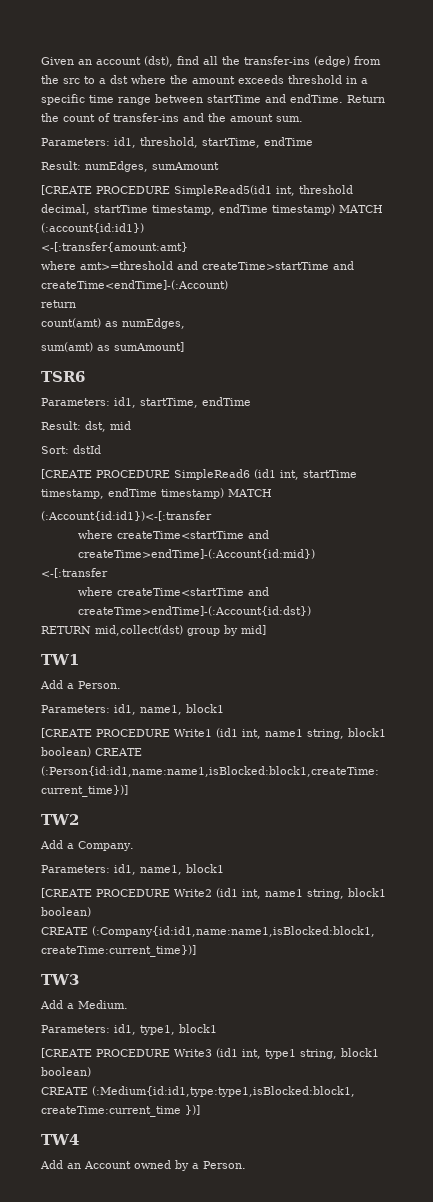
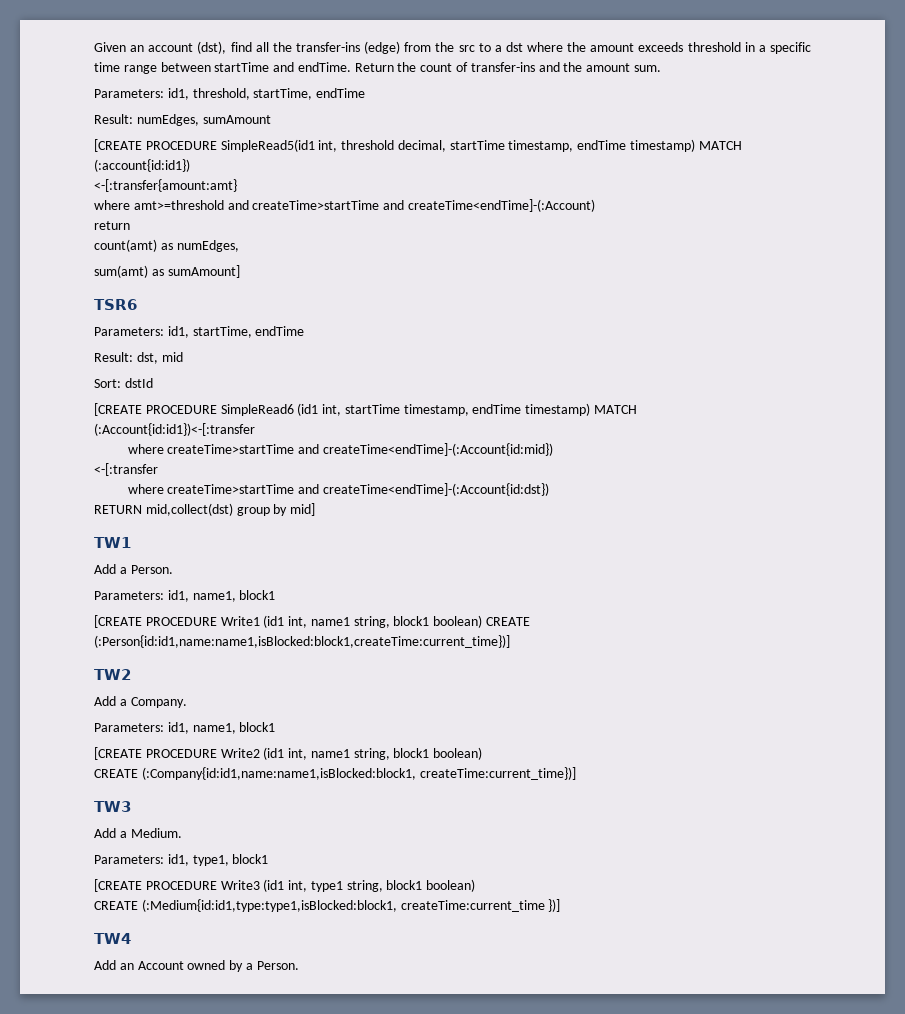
- where createTime<startTime and createTime>endTime]-(:Account{id:mid})
+ where createTime>startTime and createTime<endTime]-(:Account{id:mid})
- where createTime<startTime and createTime>endTime]-(:Account{id:dst})
+ where createTime>startTime and createTime<endTime]-(:Account{id:dst})

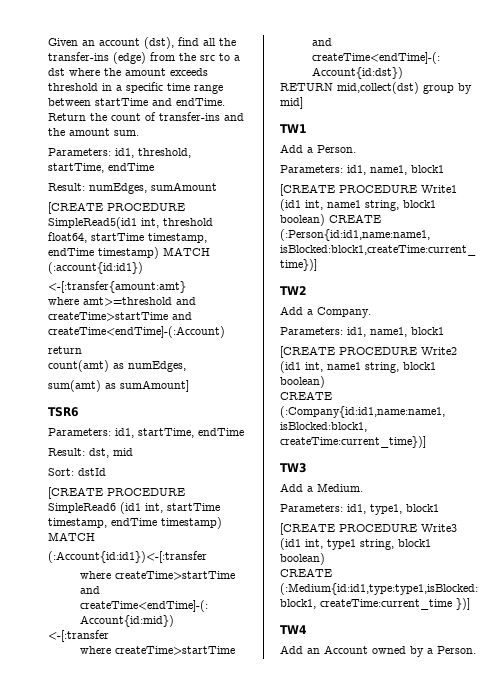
- [CREATE PROCEDURE SimpleRead5(id1 int, threshold decimal, startTime timestamp, endTime timestamp) MATCH (:account{id:id1})
+ [CREATE PROCEDURE SimpleRead5(id1 int, threshold float64, startTime timestamp, endTime timestamp) MATCH (:account{id:id1})

